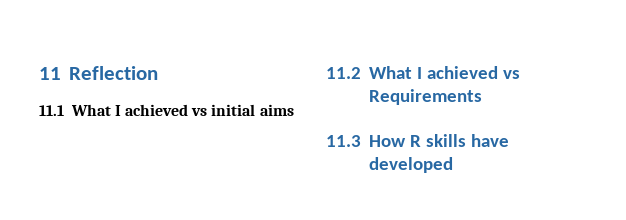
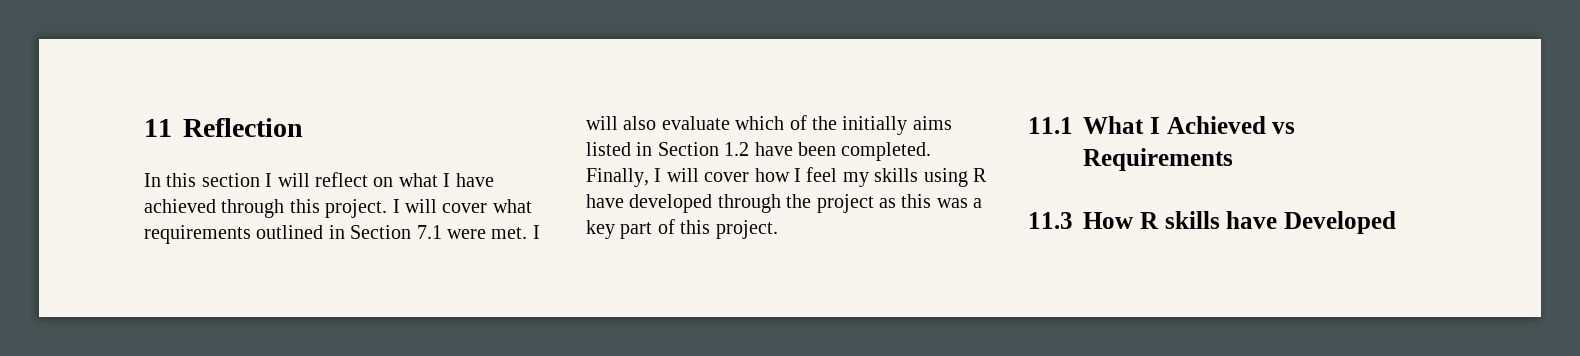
- 11.1 What I achieved vs initial aims
- 11.2 What I achieved vs Requirements
+ In this section I will reflect on what I have achieved through this project. I will cover what requirements outlined in Section 7.1 were met. I will also evaluate which of the initially aims listed in Section 1.2 have been completed. Finally, I will cover how I feel my skills using R have developed through the project as this was a key part of this project.
+ 11.1 What I Achieved vs Requirements
- 11.3 How R skills have developed
+ 11.3 How R skills have Developed

